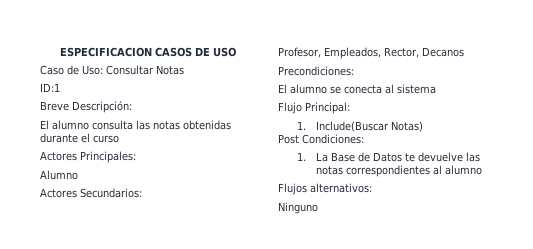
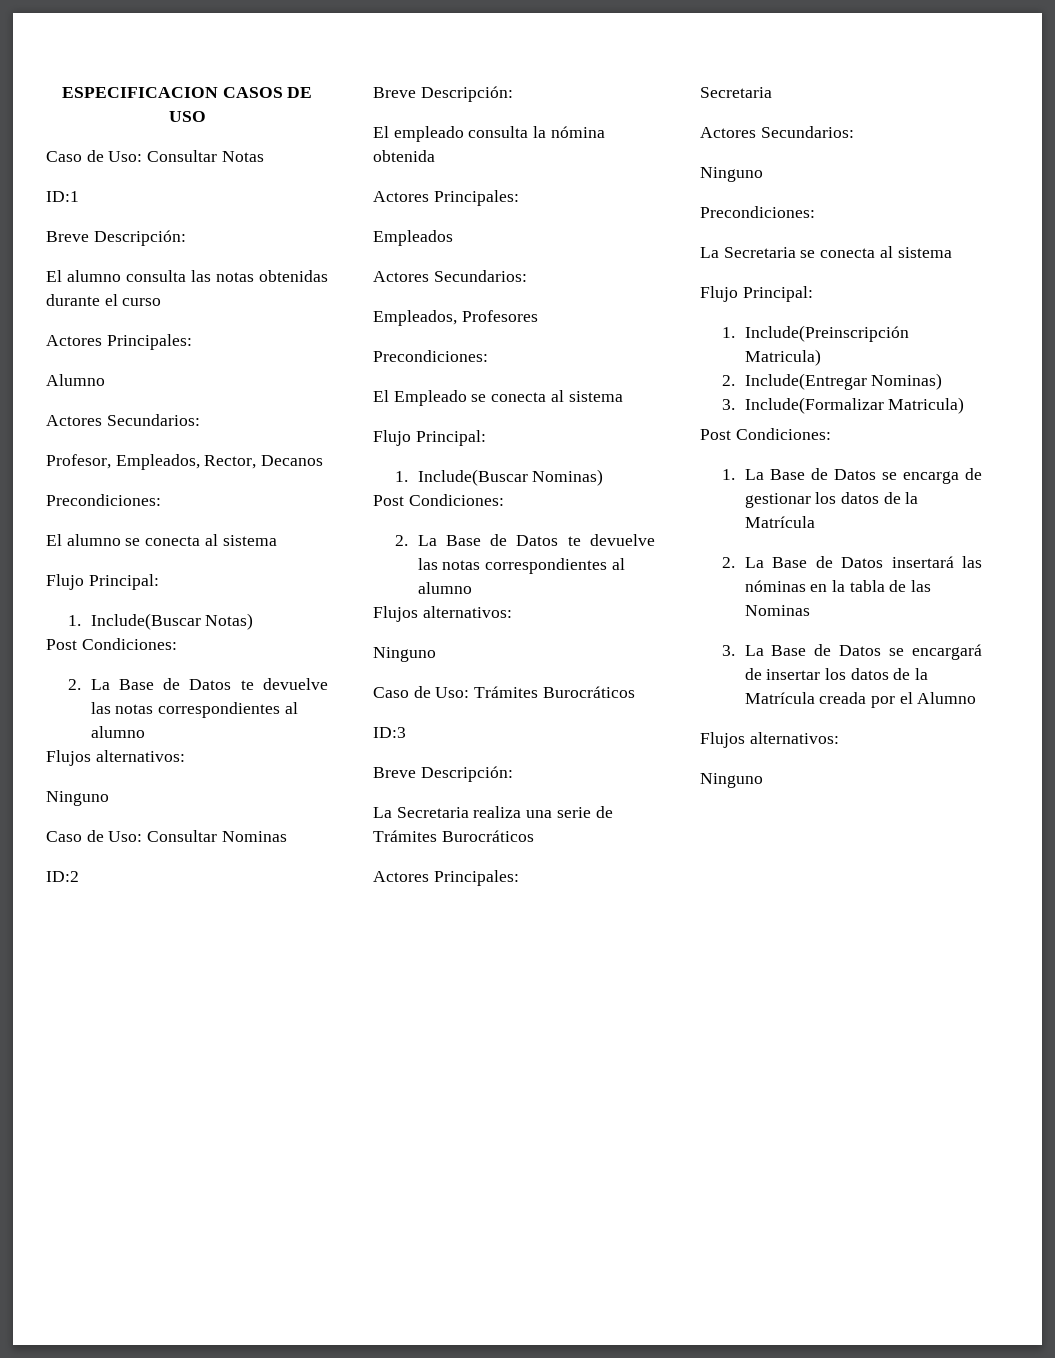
  1. Include(Buscar Notas)
  Post Condiciones:
- 1. La Base de Datos te devuelve las notas correspondientes al alumno
+ 2. La Base de Datos te devuelve las notas correspondientes al alumno
+ Caso de Uso: Consultar Nominas
+ ID:2
+ Breve Descripción:
+ El empleado consulta la nómina obtenida
+ Actores Principales:
+ Empleados
+ Actores Secundarios:
+ Empleados, Profesores
+ Precondiciones:
+ El Empleado se conecta al sistema
+ Flujo Principal:
+ 1. Include(Buscar Nominas)
+ Post Condiciones:
+ 2. La Base de Datos te devuelve las notas correspondientes al alumno
+ Flujos alternativos:
+ Ninguno
+ Caso de Uso: Trámites Burocráticos
+ ID:3
+ Breve Descripción:
+ La Secretaria realiza una serie de Trámites Burocráticos
+ Actores Principales:
+ Secretaria
+ Actores Secundarios:
+ Ninguno
+ Precondiciones:
+ La Secretaria se conecta al sistema
+ Flujo Principal:
+ 1. Include(Preinscripción Matricula)
+ 2. Include(Entregar Nominas)
+ 3. Include(Formalizar Matricula)
+ Post Condiciones:
+ 1. La Base de Datos se encarga de gestionar los datos de la Matrícula
+ 2. La Base de Datos insertará las nóminas en la tabla de las Nominas
+ 3. La Base de Datos se encargará de insertar los datos de la Matrícula creada por el Alumno
+ Flujos alternativos:
+ Ninguno

